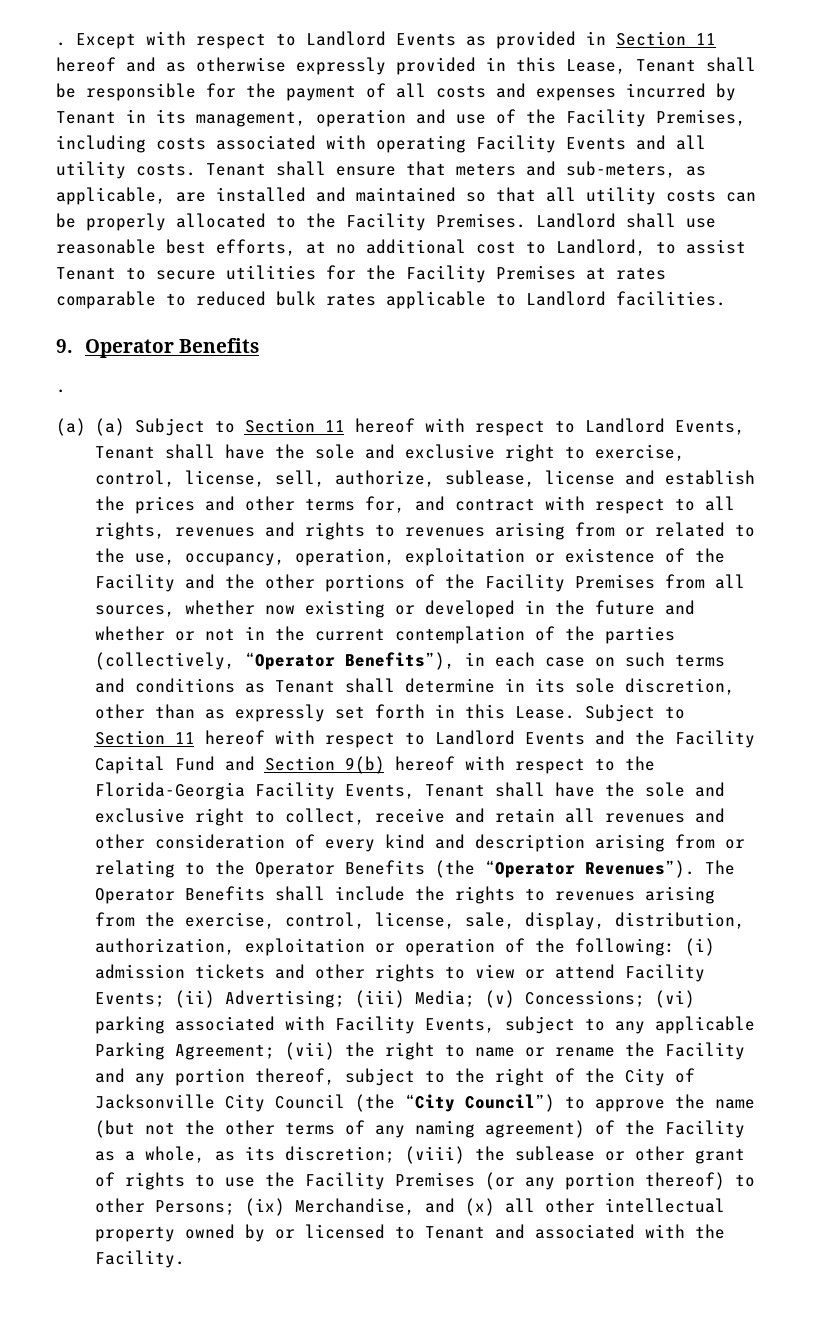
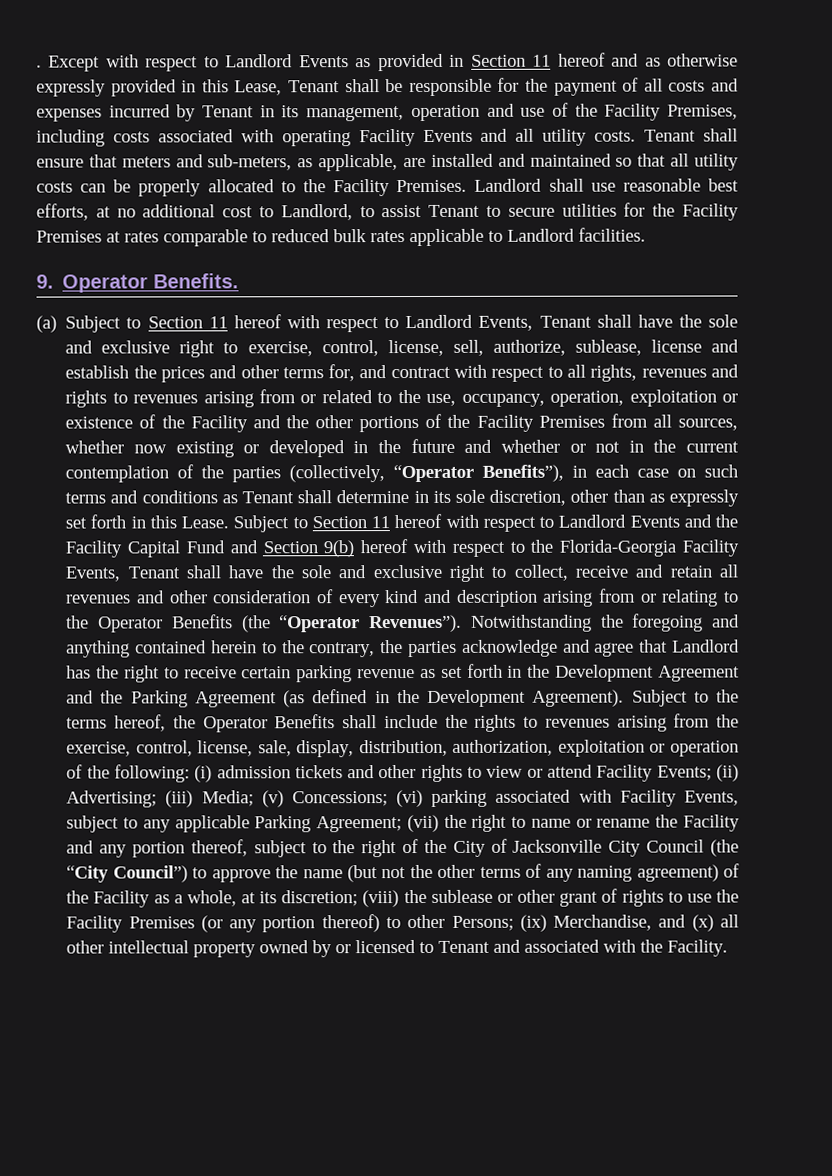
- 9. Operator Benefits
- .
- (a) (a) Subject to Section 11 hereof with respect to Landlord Events, Tenant shall have the sole and exclusive right to exercise, control, license, sell, authorize, sublease, license and establish the prices and other terms for, and contract with respect to all rights, revenues and rights to revenues arising from or related to the use, occupancy, operation, exploitation or existence of the Facility and the other portions of the Facility Premises from all sources, whether now existing or developed in the future and whether or not in the current contemplation of the parties (collectively, “Operator Benefits”), in each case on such terms and conditions as Tenant shall determine in its sole discretion, other than as expressly set forth in this Lease.
+ 9. Operator Benefits.
+ (a) Subject to Section 11 hereof with respect to Landlord Events, Tenant shall have the sole and exclusive right to exercise, control, license, sell, authorize, sublease, license and establish the prices and other terms for, and contract with respect to all rights, revenues and rights to revenues arising from or related to the use, occupancy, operation, exploitation or existence of the Facility and the other portions of the Facility Premises from all sources, whether now existing or developed in the future and whether or not in the current contemplation of the parties (collectively, “Operator Benefits”), in each case on such terms and conditions as Tenant shall determine in its sole discretion, other than as expressly set forth in this Lease.
- The Operator Benefits shall include the rights to revenues arising from the exercise, control, license, sale, display, distribution, authorization, exploitation or operation of the following:
+ Notwithstanding the foregoing and anything contained herein to the contrary, the parties acknowledge and agree that Landlord has the right to receive certain parking revenue as set forth in the Development Agreement and the Parking Agreement (as defined in the Development Agreement). Subject to the terms hereof, the Operator Benefits shall include the rights to revenues arising from the exercise, control, license, sale, display, distribution, authorization, exploitation or operation of the following:
- (vii) the right to name or rename the Facility and any portion thereof, subject to the right of the City of Jacksonville City Council (the “City Council”) to approve the name (but not the other terms of any naming agreement) of the Facility as a whole, as its discretion;
+ (vii) the right to name or rename the Facility and any portion thereof, subject to the right of the City of Jacksonville City Council (the “City Council”) to approve the name (but not the other terms of any naming agreement) of the Facility as a whole, at its discretion;

